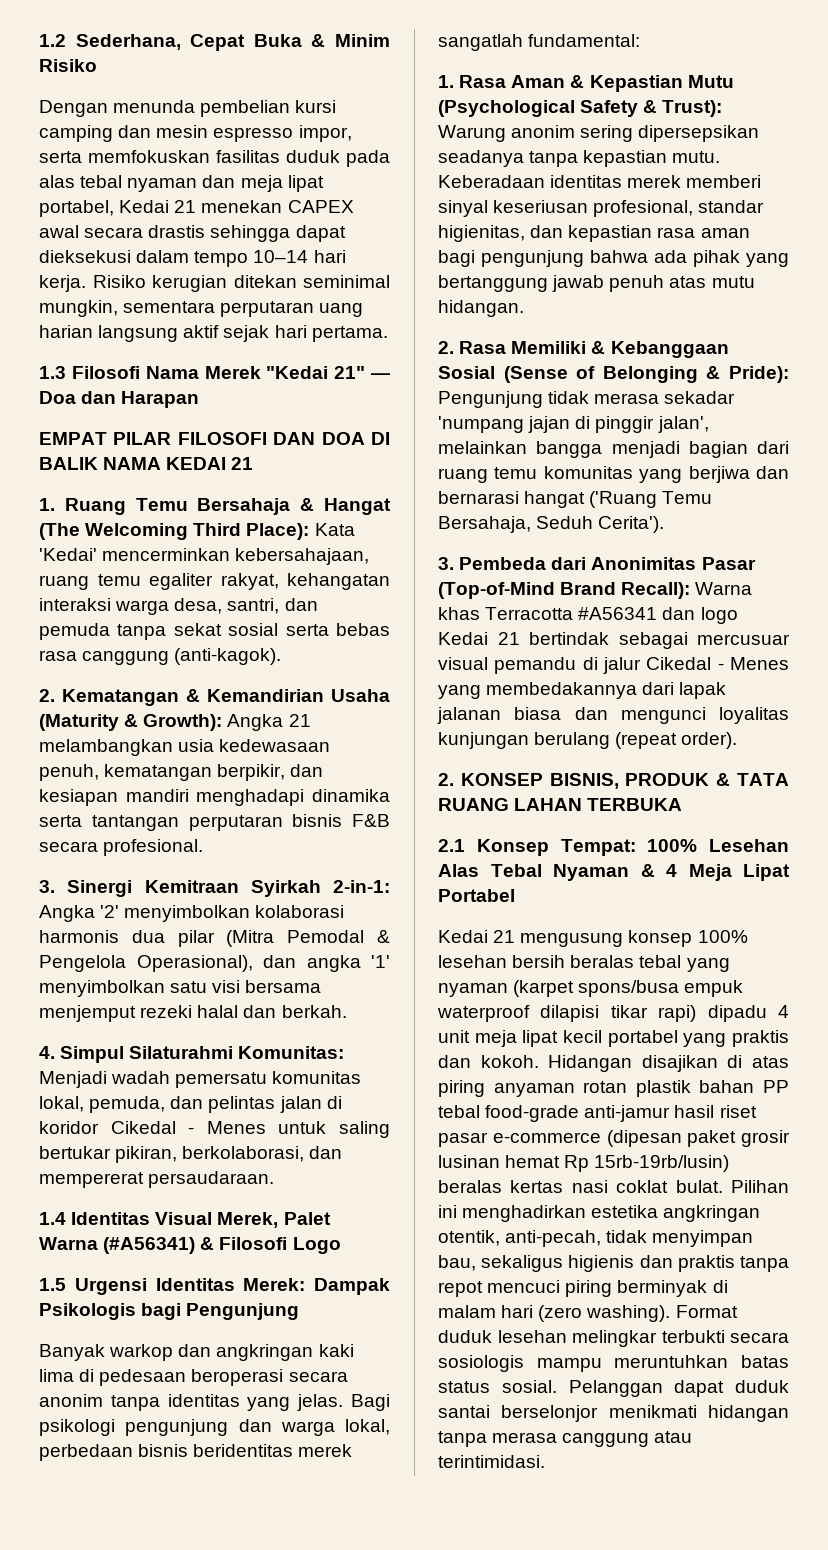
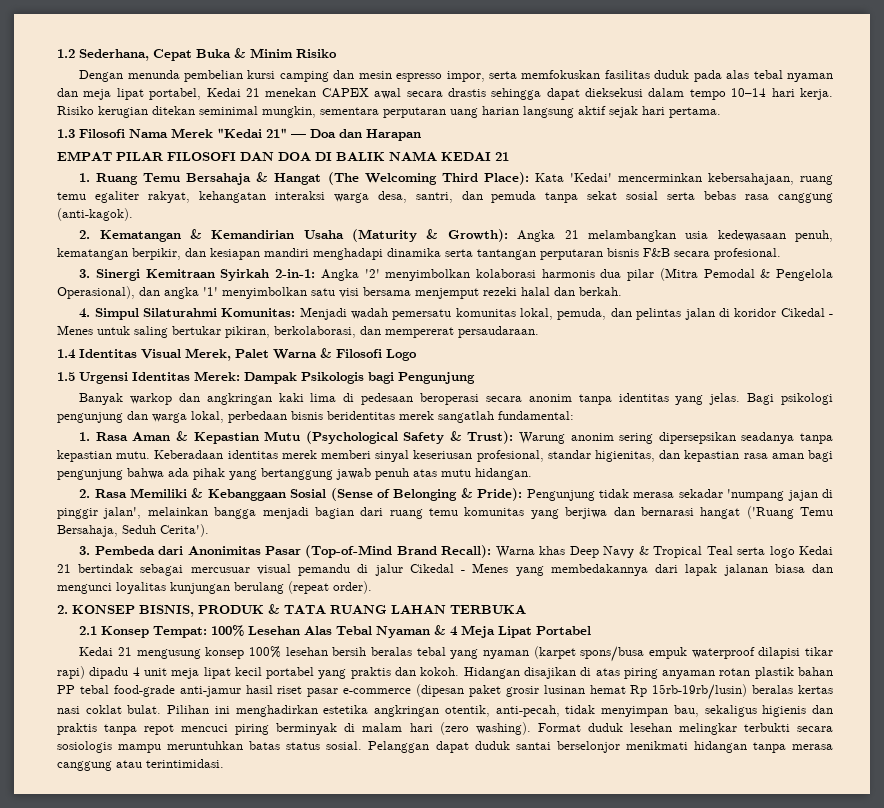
- 1.4 Identitas Visual Merek, Palet Warna (#A56341) & Filosofi Logo
+ 1.4 Identitas Visual Merek, Palet Warna & Filosofi Logo
- 3. Pembeda dari Anonimitas Pasar (Top-of-Mind Brand Recall): Warna khas Terracotta #A56341 dan logo Kedai 21 bertindak sebagai mercusuar visual pemandu di jalur Cikedal - Menes yang membedakannya dari lapak jalanan biasa dan mengunci loyalitas kunjungan berulang (repeat order).
+ 3. Pembeda dari Anonimitas Pasar (Top-of-Mind Brand Recall): Warna khas Deep Navy & Tropical Teal serta logo Kedai 21 bertindak sebagai mercusuar visual pemandu di jalur Cikedal - Menes yang membedakannya dari lapak jalanan biasa dan mengunci loyalitas kunjungan berulang (repeat order).

